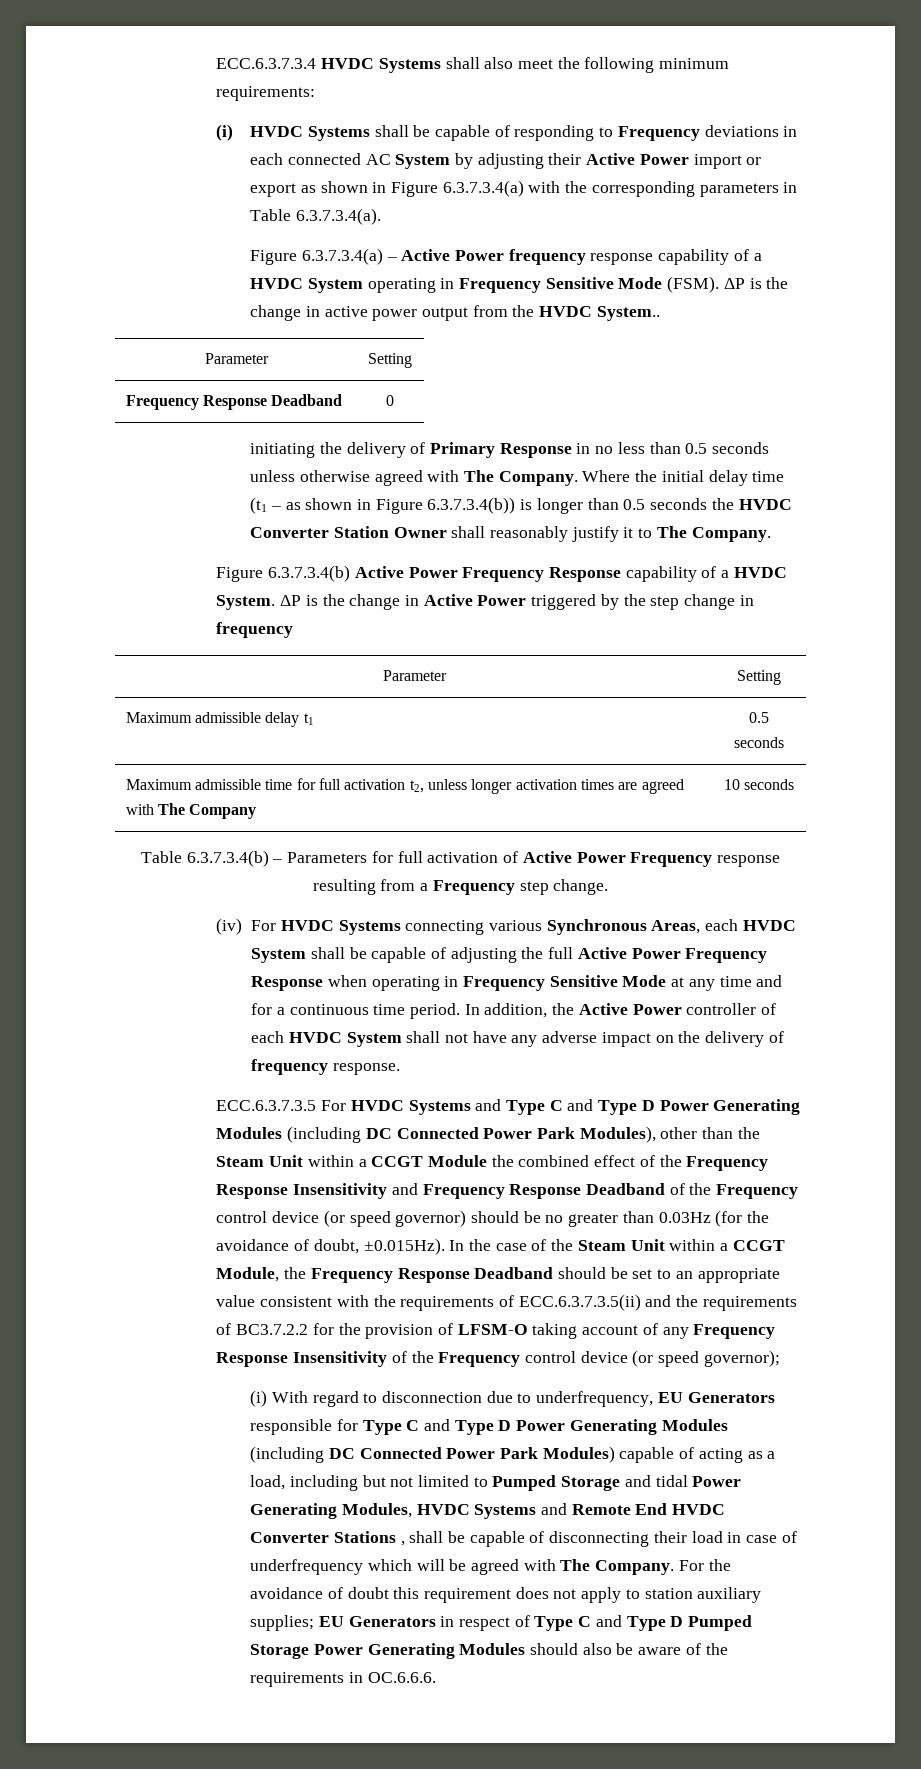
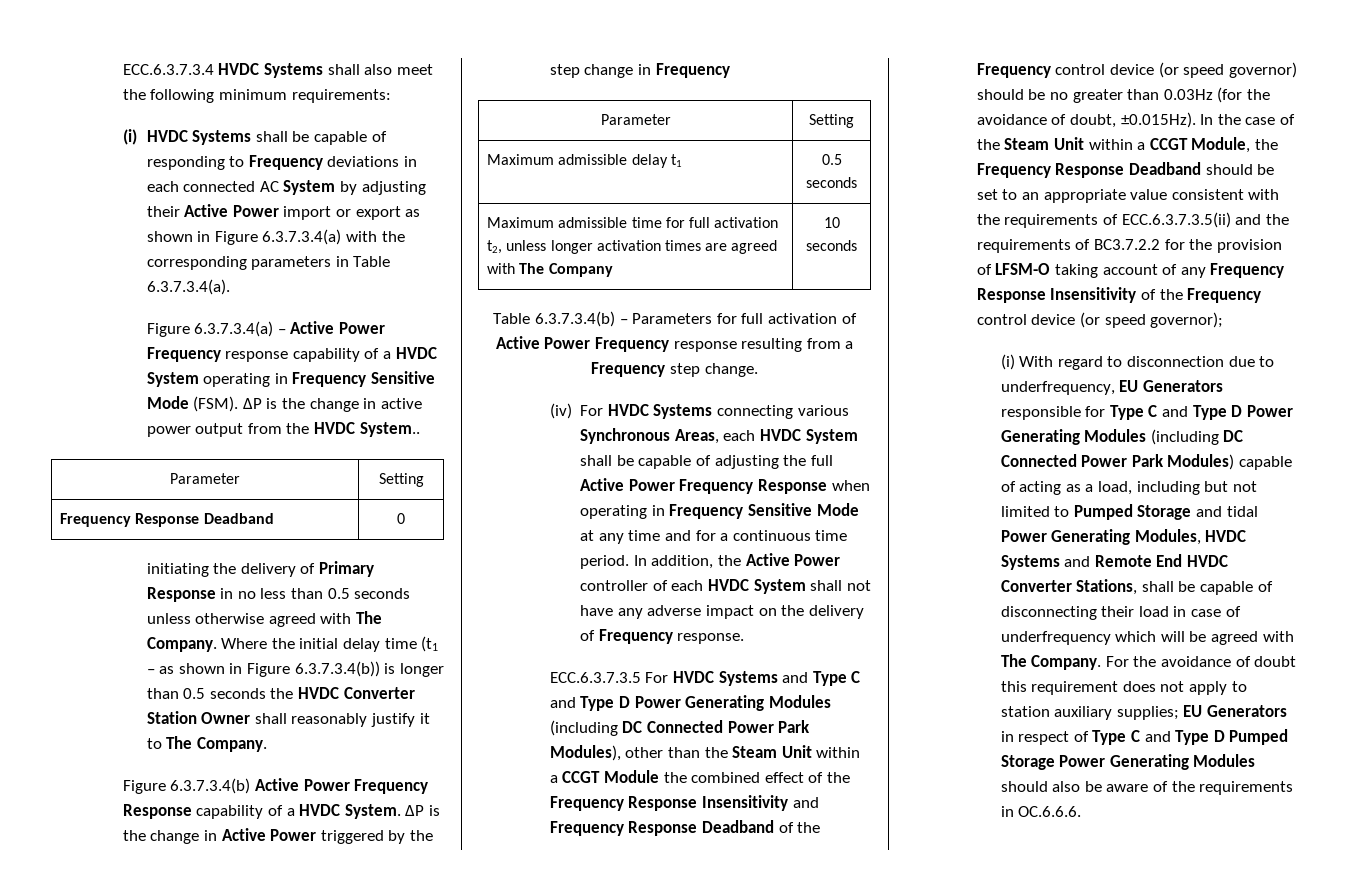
- Figure 6.3.7.3.4(a) – Active Power frequency response capability of a HVDC System operating in Frequency Sensitive Mode (FSM).
+ Figure 6.3.7.3.4(a) – Active Power Frequency response capability of a HVDC System operating in Frequency Sensitive Mode (FSM).
- ΔP is the change in Active Power triggered by the step change in frequency
+ ΔP is the change in Active Power triggered by the step change in Frequency
- In addition, the Active Power controller of each HVDC System shall not have any adverse impact on the delivery of frequency response.
+ In addition, the Active Power controller of each HVDC System shall not have any adverse impact on the delivery of Frequency response.
- (i) With regard to disconnection due to underfrequency, EU Generators responsible for Type C and Type D Power Generating Modules (including DC Connected Power Park Modules) capable of acting as a load, including but not limited to Pumped Storage and tidal Power Generating Modules, HVDC Systems and Remote End HVDC Converter Stations , shall be capable of disconnecting their load in case of underfrequency which will be agreed with The Company.
+ (i) With regard to disconnection due to underfrequency, EU Generators responsible for Type C and Type D Power Generating Modules (including DC Connected Power Park Modules) capable of acting as a load, including but not limited to Pumped Storage and tidal Power Generating Modules, HVDC Systems and Remote End HVDC Converter Stations, shall be capable of disconnecting their load in case of underfrequency which will be agreed with The Company.

